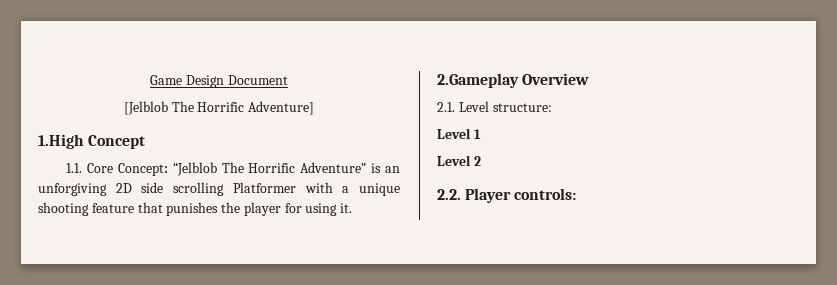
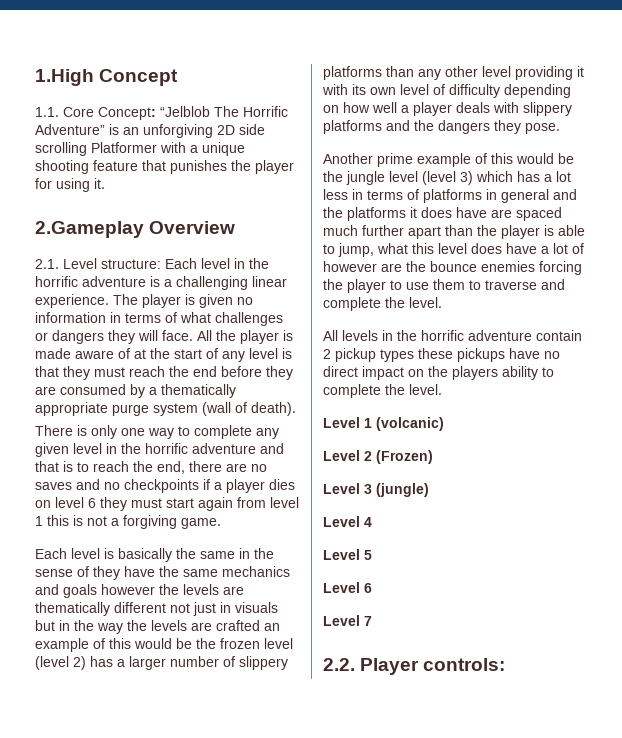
- Game Design Document
- [Jelblob The Horrific Adventure]
- 2.1. Level structure:
+ 2.1. Level structure: Each level in the horrific adventure is a challenging linear experience. The player is given no information in terms of what challenges or dangers they will face. All the player is made aware of at the start of any level is that they must reach the end before they are consumed by a thematically appropriate purge system (wall of death).
+ There is only one way to complete any given level in the horrific adventure and that is to reach the end, there are no saves and no checkpoints if a player dies on level 6 they must start again from level 1 this is not a forgiving game.
+ Each level is basically the same in the sense of they have the same mechanics and goals however the levels are thematically different not just in visuals but in the way the levels are crafted an example of this would be the frozen level (level 2) has a larger number of slippery platforms than any other level providing it with its own level of difficulty depending on how well a player deals with slippery platforms and the dangers they pose.
+ Another prime example of this would be the jungle level (level 3) which has a lot less in terms of platforms in general and the platforms it does have are spaced much further apart than the player is able to jump, what this level does have a lot of however are the bounce enemies forcing the player to use them to traverse and complete the level.
+ All levels in the horrific adventure contain 2 pickup types these pickups have no direct impact on the players ability to complete the level.
- Level 1
+ Level 1 (volcanic)
- Level 2
+ Level 2 (Frozen)
+ Level 3 (jungle)
+ Level 4
+ Level 5
+ Level 6
+ Level 7

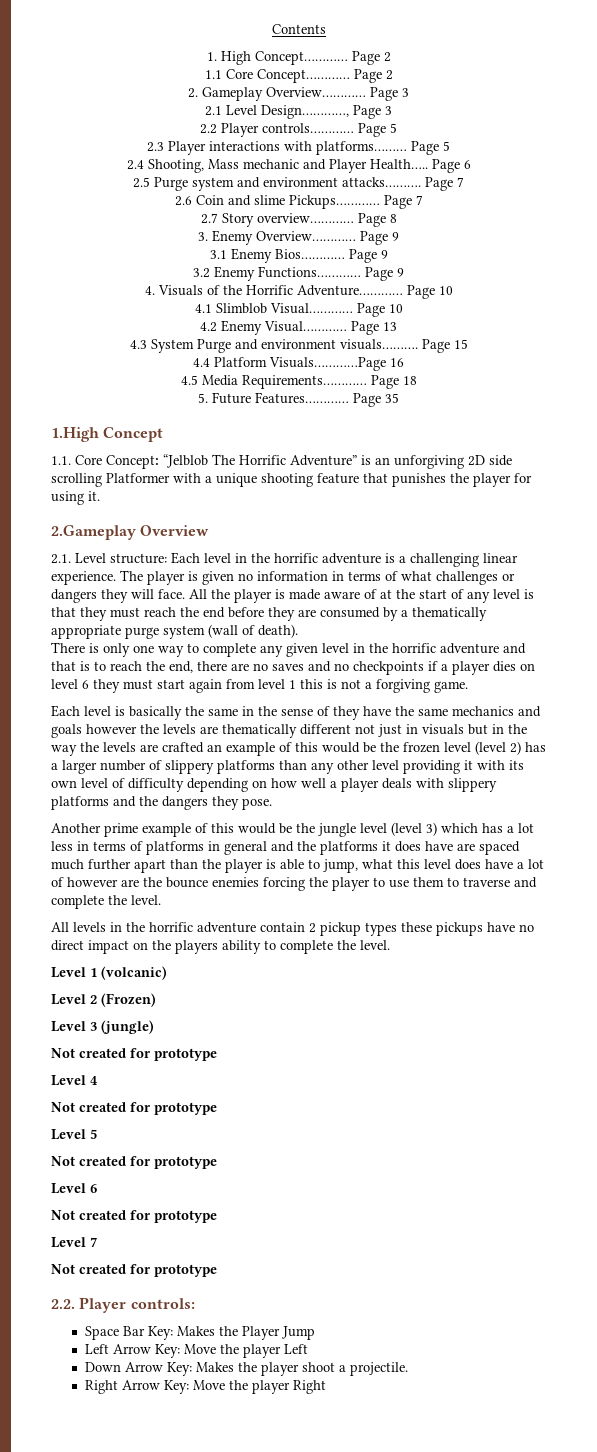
+ Contents
+ 1. High Concept………… Page 2
+ 1.1 Core Concept………… Page 2
+ 2. Gameplay Overview………… Page 3
+ 2.1 Level Design…………, Page 3
+ 2.2 Player controls………… Page 5
+ 2.3 Player interactions with platforms……… Page 5
+ 2.4 Shooting, Mass mechanic and Player Health….. Page 6
+ 2.5 Purge system and environment attacks………. Page 7
+ 2.6 Coin and slime Pickups………… Page 7
+ 2.7 Story overview………… Page 8
+ 3. Enemy Overview………… Page 9
+ 3.1 Enemy Bios………… Page 9
+ 3.2 Enemy Functions………… Page 9
+ 4. Visuals of the Horrific Adventure………… Page 10
+ 4.1 Slimblob Visual………… Page 10
+ 4.2 Enemy Visual………… Page 13
+ 4.3 System Purge and environment visuals………. Page 15
+ 4.4 Platform Visuals…………Page 16
+ 4.5 Media Requirements………… Page 18
+ 5. Future Features………… Page 35
  Level 3 (jungle)
+ Not created for prototype
  Level 4
+ Not created for prototype
  Level 5
+ Not created for prototype
  Level 6
+ Not created for prototype
  Level 7
+ Not created for prototype
  2.2. Player controls:
+ Space Bar Key: Makes the Player Jump
+ Left Arrow Key: Move the player Left
+ Down Arrow Key: Makes the player shoot a projectile.
+ Right Arrow Key: Move the player Right

